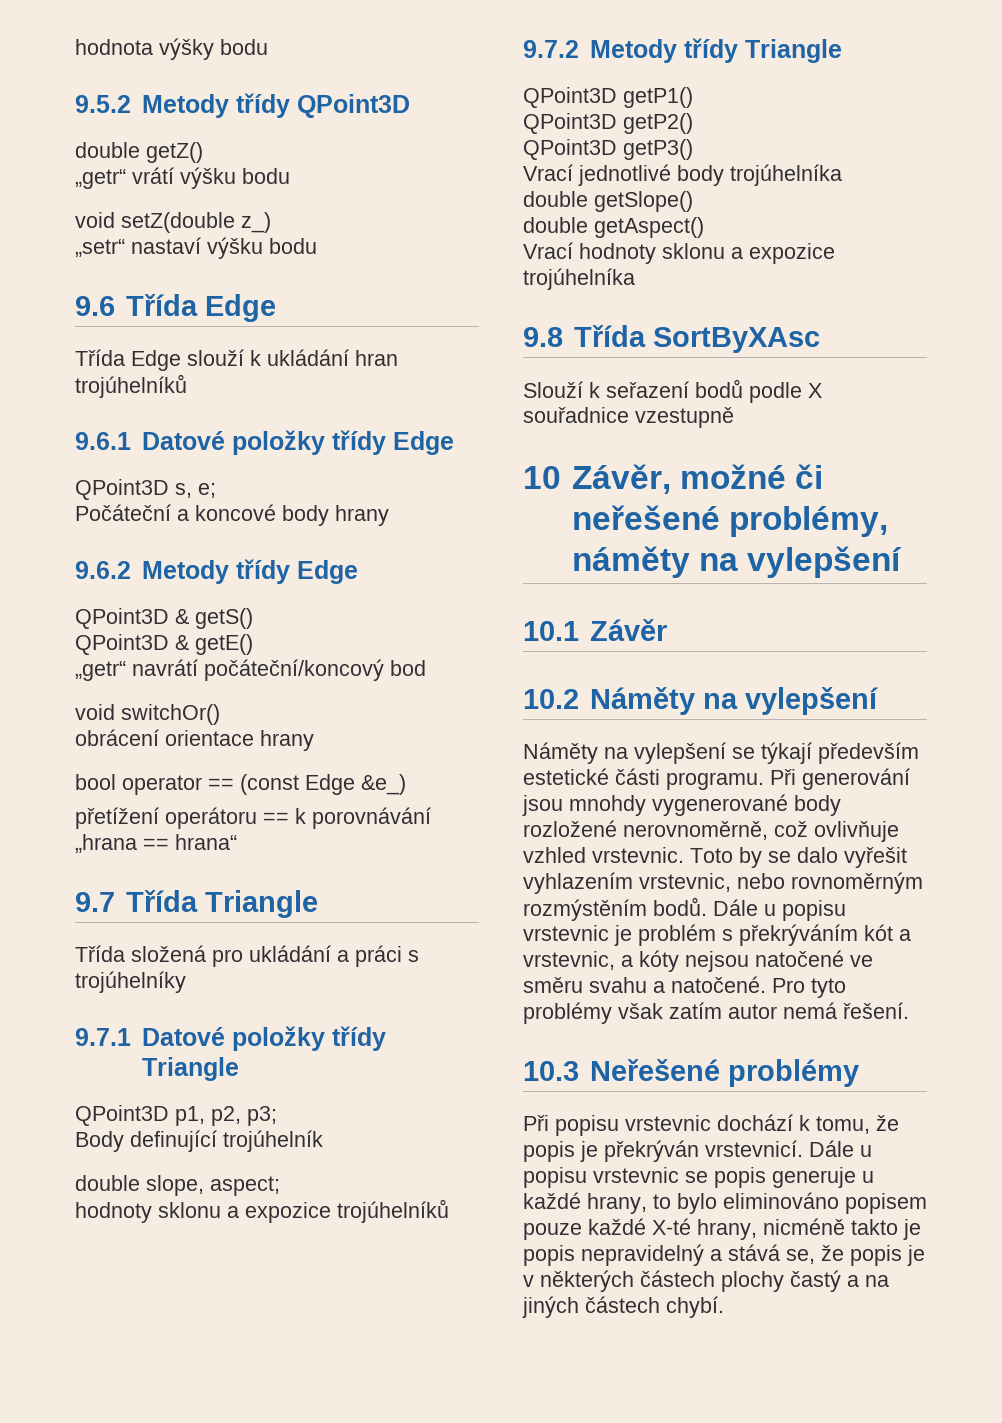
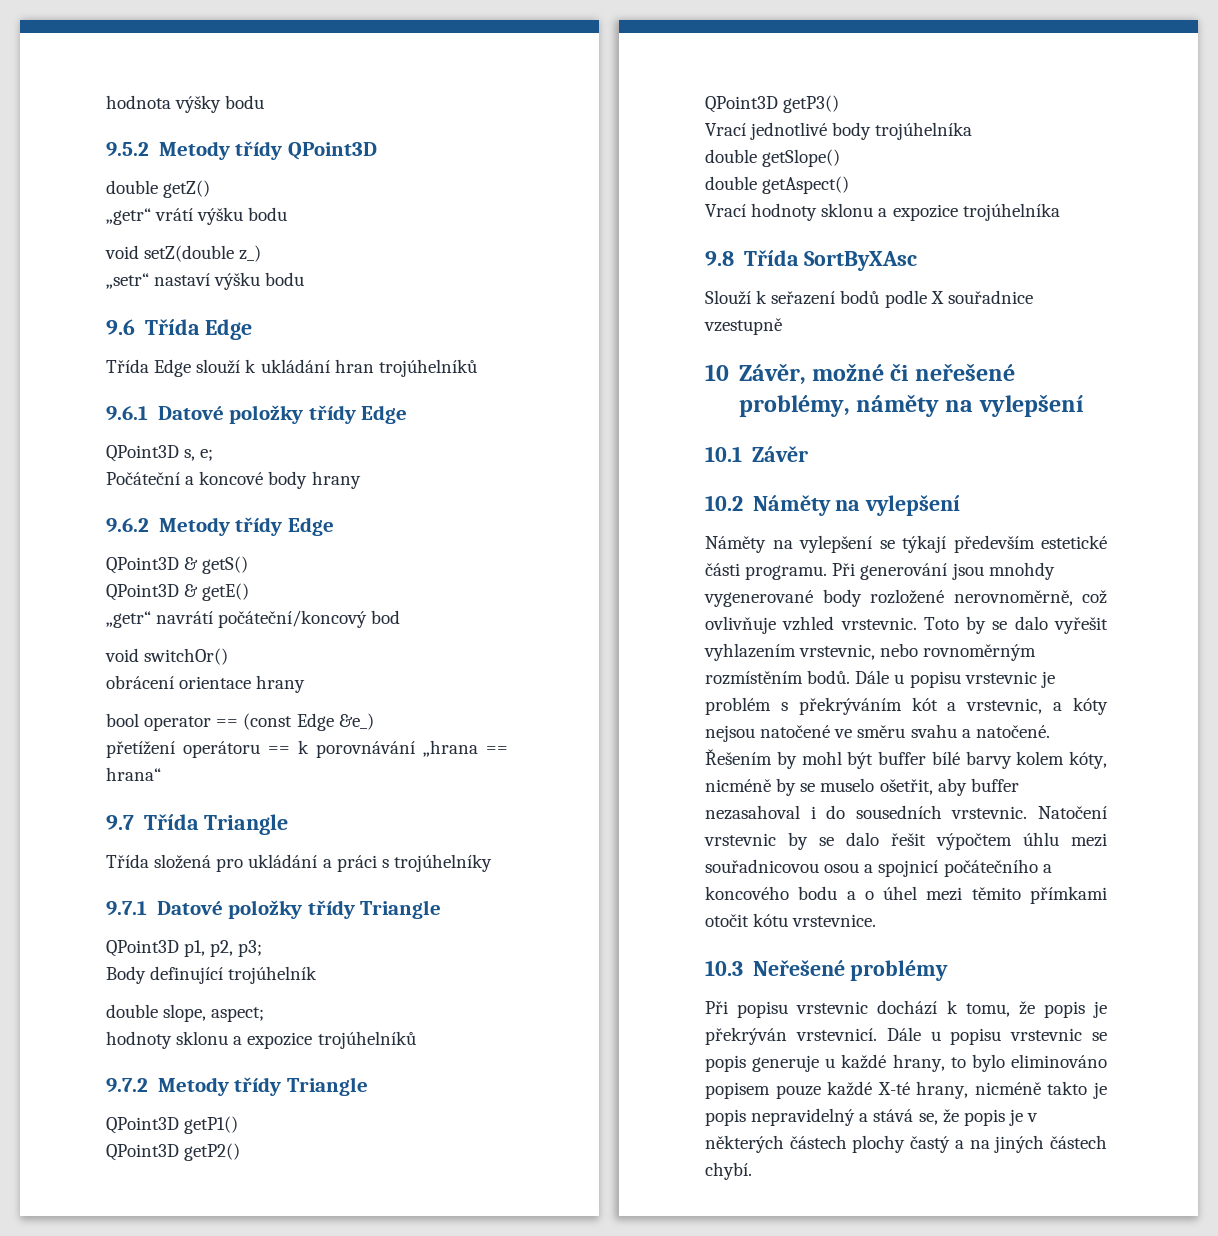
- Toto by se dalo vyřešit vyhlazením vrstevnic, nebo rovnoměrným rozmýstěním bodů.
+ Toto by se dalo vyřešit vyhlazením vrstevnic, nebo rovnoměrným rozmístěním bodů.
- Pro tyto problémy však zatím autor nemá řešení.
+ Řešením by mohl být buffer bílé barvy kolem kóty, nicméně by se muselo ošetřit, aby buffer nezasahoval i do sousedních vrstevnic. Natočení vrstevnic by se dalo řešit výpočtem úhlu mezi souřadnicovou osou a spojnicí počátečního a koncového bodu a o úhel mezi těmito přímkami otočit kótu vrstevnice.

